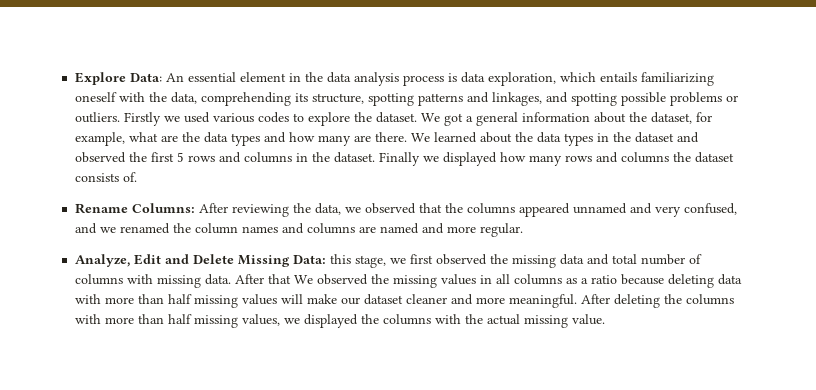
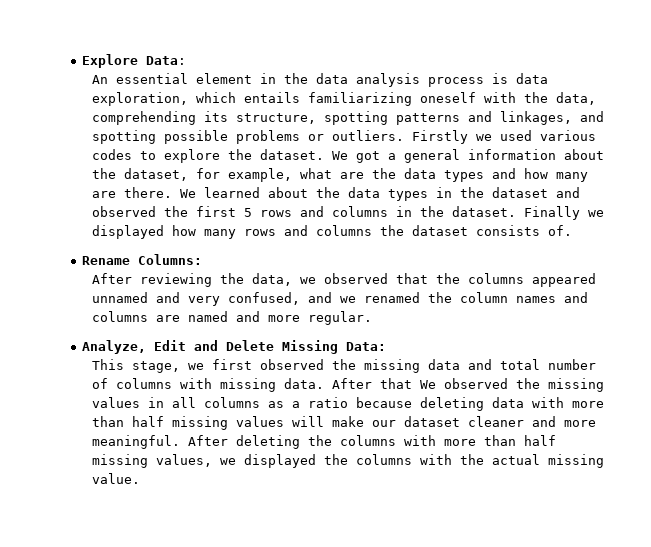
- Explore Data: An essential element in the data analysis process is data exploration, which entails familiarizing oneself with the data, comprehending its structure, spotting patterns and linkages, and spotting possible problems or outliers.
+ Explore Data:
+ An essential element in the data analysis process is data exploration, which entails familiarizing oneself with the data, comprehending its structure, spotting patterns and linkages, and spotting possible problems or outliers.
- Rename Columns: After reviewing the data, we observed that the columns appeared unnamed and very confused, and we renamed the column names and columns are named and more regular.
+ Rename Columns:
+ After reviewing the data, we observed that the columns appeared unnamed and very confused, and we renamed the column names and columns are named and more regular.
- Analyze, Edit and Delete Missing Data: this stage, we first observed the missing data and total number of columns with missing data.
+ Analyze, Edit and Delete Missing Data:
+ This stage, we first observed the missing data and total number of columns with missing data.

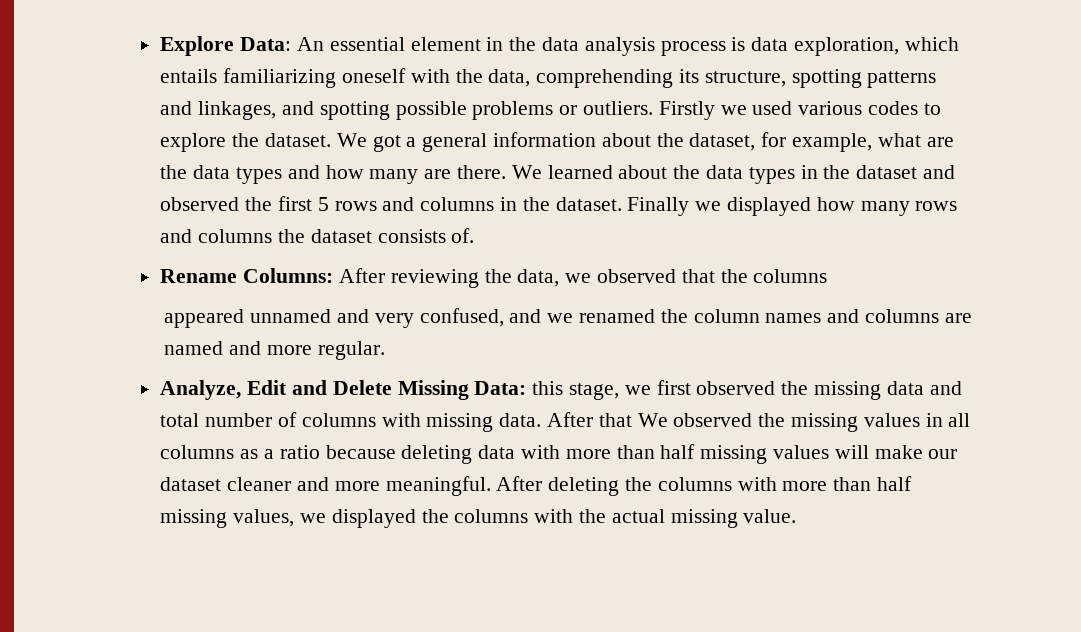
- Explore Data:
- An essential element in the data analysis process is data exploration, which entails familiarizing oneself with the data, comprehending its structure, spotting patterns and linkages, and spotting possible problems or outliers.
+ Explore Data: An essential element in the data analysis process is data exploration, which entails familiarizing oneself with the data, comprehending its structure, spotting patterns and linkages, and spotting possible problems or outliers.
- Rename Columns:
- After reviewing the data, we observed that the columns appeared unnamed and very confused, and we renamed the column names and columns are named and more regular.
+ Rename Columns: After reviewing the data, we observed that the columns
+ appeared unnamed and very confused, and we renamed the column names and columns are named and more regular.
- Analyze, Edit and Delete Missing Data:
- This stage, we first observed the missing data and total number of columns with missing data.
+ Analyze, Edit and Delete Missing Data: this stage, we first observed the missing data and total number of columns with missing data.

